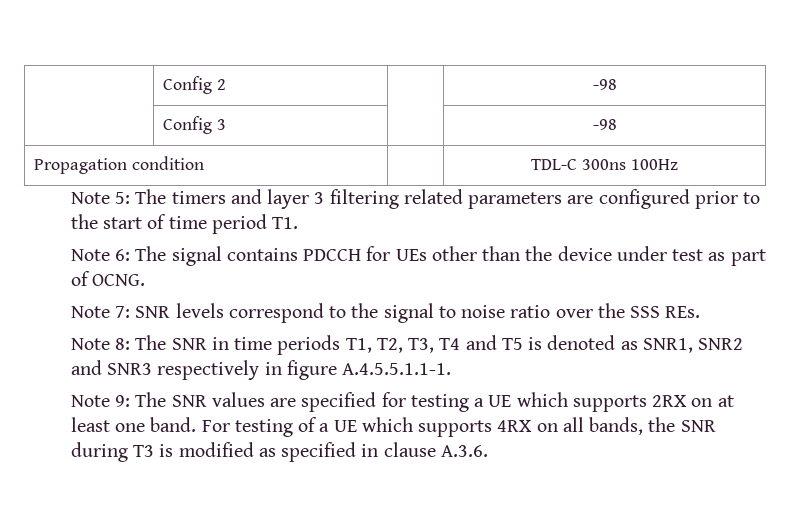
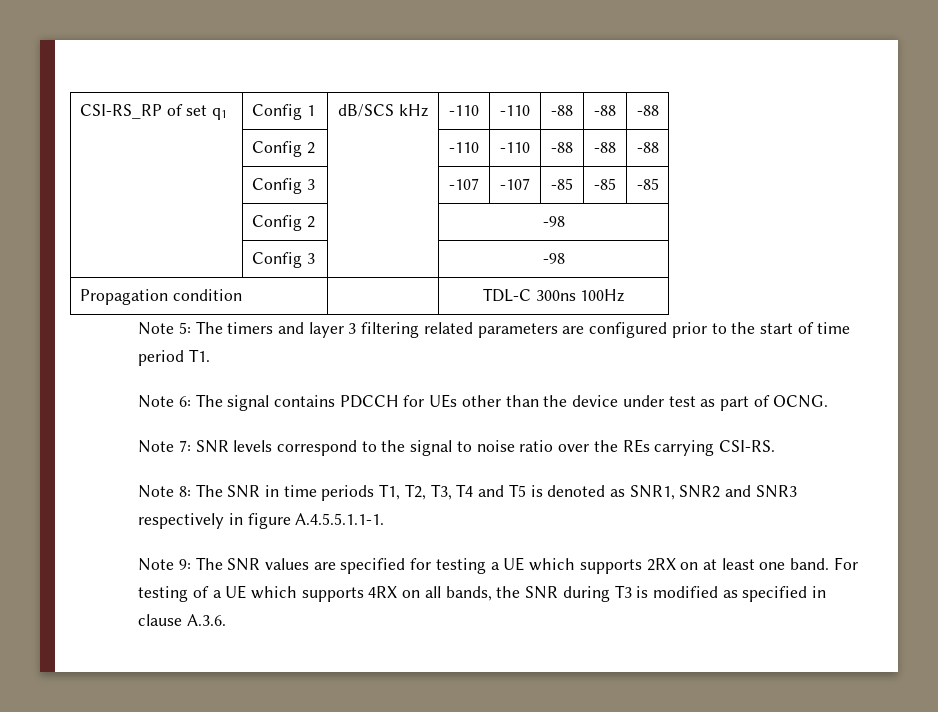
+ CSI-RS_RP of set q1 | Config 1 | dB/SCS kHz | -110 | -110 | -88 | -88 | -88
+ | Config 2 | | -110 | -110 | -88 | -88 | -88
+ | Config 3 | | -107 | -107 | -85 | -85 | -85
- Note 7: SNR levels correspond to the signal to noise ratio over the SSS REs.
+ Note 7: SNR levels correspond to the signal to noise ratio over the REs carrying CSI-RS.

